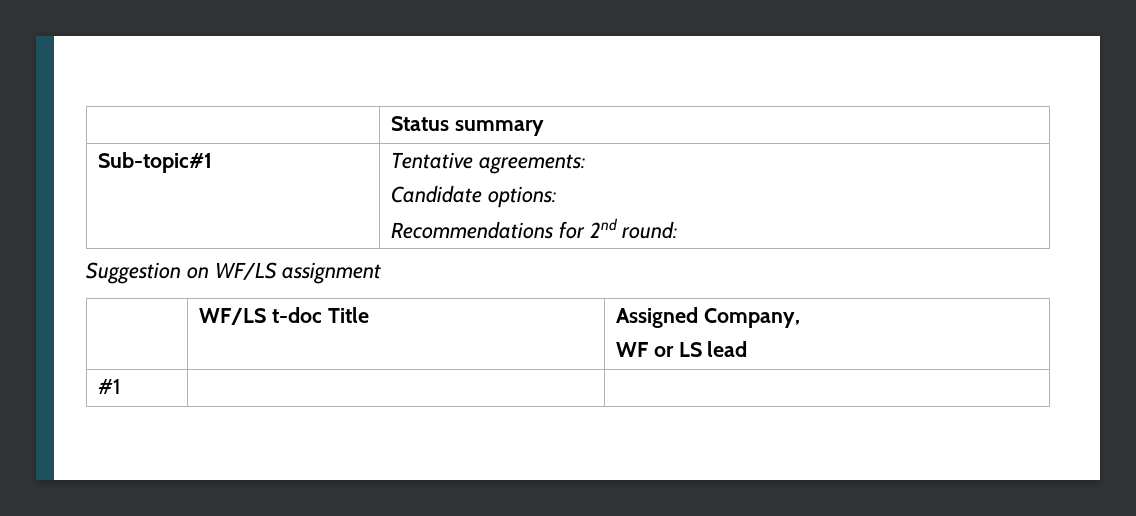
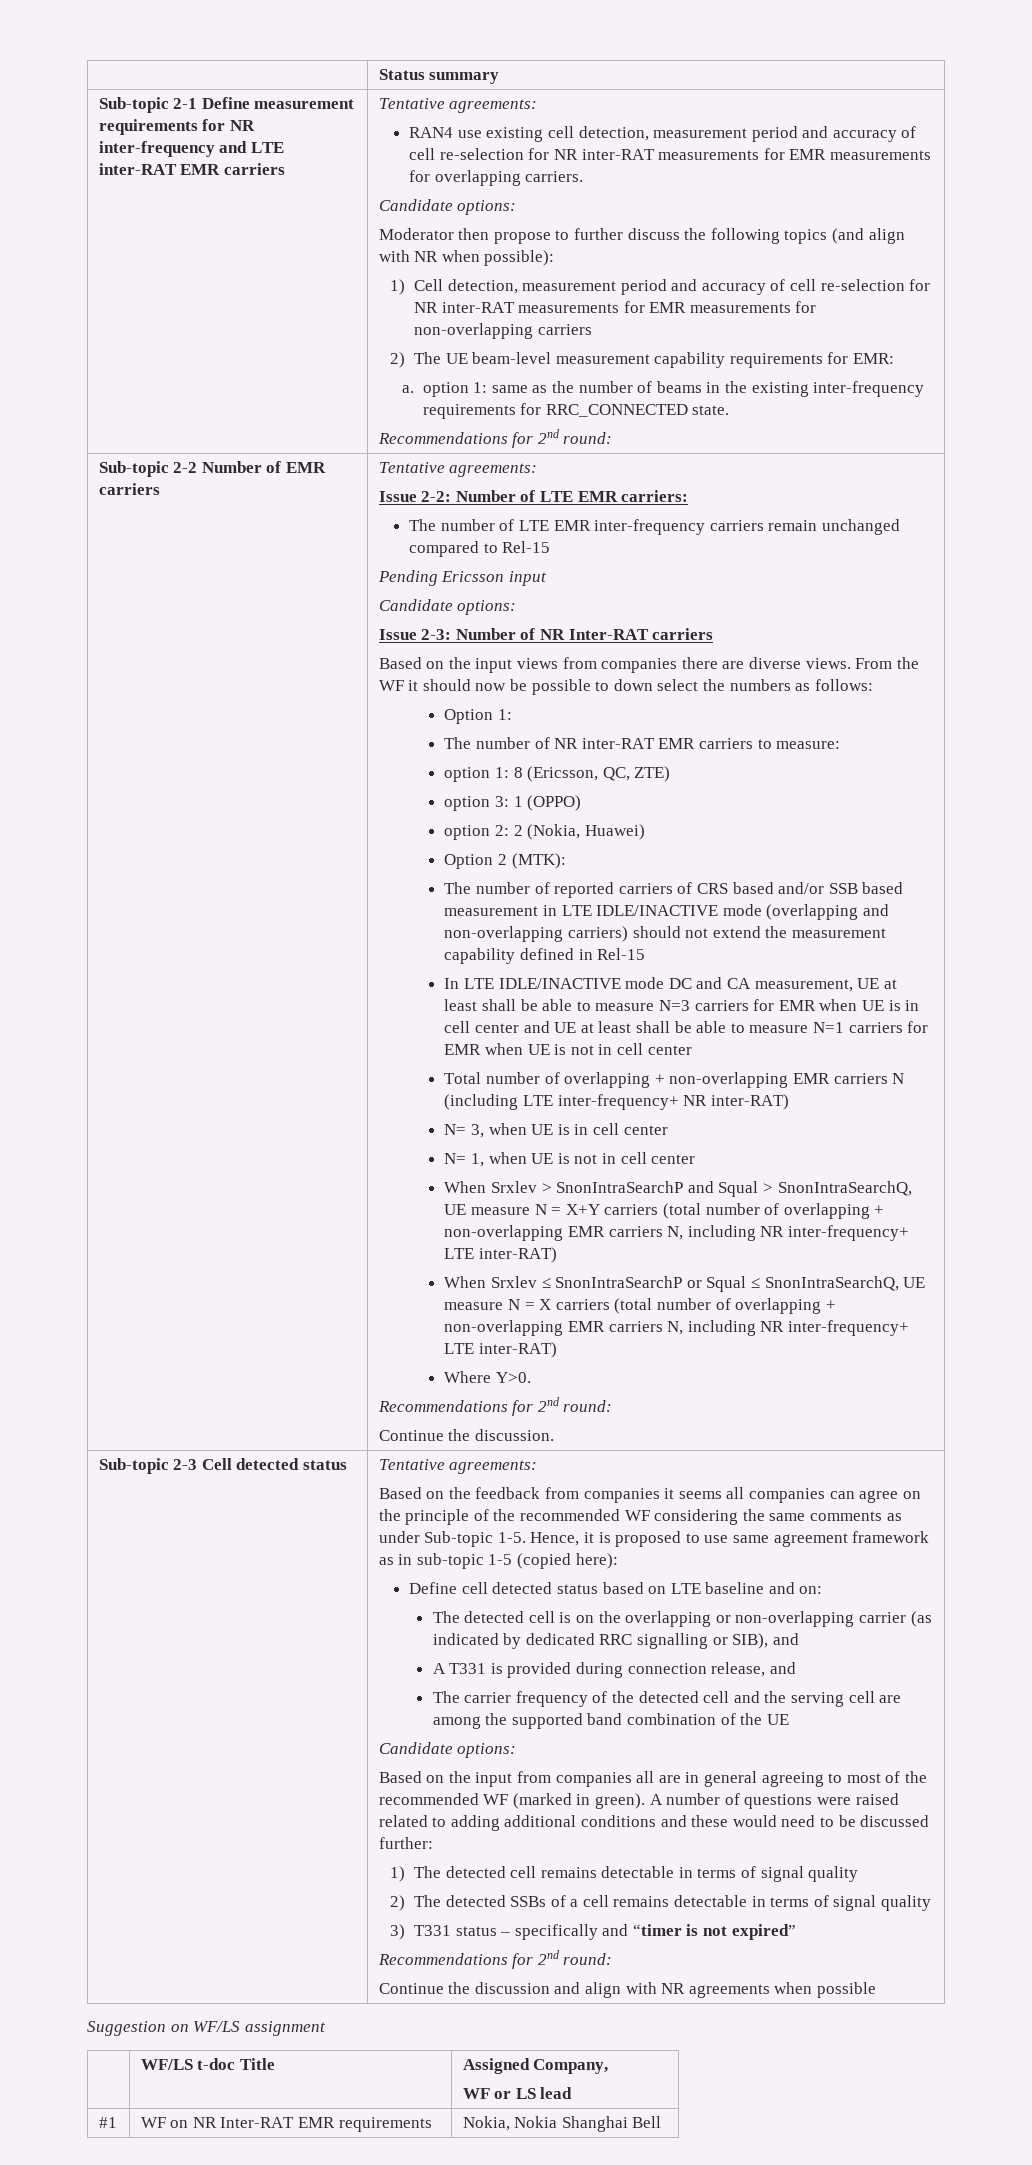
- Sub-topic#1 | Tentative agreements:
+ Sub-topic 2-1 Define measurement requirements for NR inter-frequency and LTE inter-RAT EMR carriers | Tentative agreements:
+ RAN4 use existing cell detection, measurement period and accuracy of cell re-selection for NR inter-RAT measurements for EMR measurements for overlapping carriers.
  Candidate options:
+ Moderator then propose to further discuss the following topics (and align with NR when possible):
+ 1) Cell detection, measurement period and accuracy of cell re-selection for NR inter-RAT measurements for EMR measurements for non-overlapping carriers
+ 2) The UE beam-level measurement capability requirements for EMR:
+ a. option 1: same as the number of beams in the existing inter-frequency requirements for RRC_CONNECTED state.
  Recommendations for 2nd round:
+ Sub-topic 2-2 Number of EMR carriers | Tentative agreements:
+ Issue 2-2: Number of LTE EMR carriers:
+ The number of LTE EMR inter-frequency carriers remain unchanged compared to Rel-15
+ Pending Ericsson input
+ Candidate options:
+ Issue 2-3: Number of NR Inter-RAT carriers
+ Based on the input views from companies there are diverse views. From the WF it should now be possible to down select the numbers as follows:
+ Option 1:
+ The number of NR inter-RAT EMR carriers to measure:
+ option 1: 8 (Ericsson, QC, ZTE)
+ option 3: 1 (OPPO)
+ option 2: 2 (Nokia, Huawei)
+ Option 2 (MTK):
+ The number of reported carriers of CRS based and/or SSB based measurement in LTE IDLE/INACTIVE mode (overlapping and non-overlapping carriers) should not extend the measurement capability defined in Rel-15
+ In LTE IDLE/INACTIVE mode DC and CA measurement, UE at least shall be able to measure N=3 carriers for EMR when UE is in cell center and UE at least shall be able to measure N=1 carriers for EMR when UE is not in cell center
+ Total number of overlapping + non-overlapping EMR carriers N (including LTE inter-frequency+ NR inter-RAT)
+ N= 3, when UE is in cell center
+ N= 1, when UE is not in cell center
+ When Srxlev > SnonIntraSearchP and Squal > SnonIntraSearchQ, UE measure N = X+Y carriers (total number of overlapping + non-overlapping EMR carriers N, including NR inter-frequency+ LTE inter-RAT)
+ When Srxlev ≤ SnonIntraSearchP or Squal ≤ SnonIntraSearchQ, UE measure N = X carriers (total number of overlapping + non-overlapping EMR carriers N, including NR inter-frequency+ LTE inter-RAT)
+ Where Y>0.
+ Recommendations for 2nd round:
+ Continue the discussion.
+ Sub-topic 2-3 Cell detected status | Tentative agreements:
+ Based on the feedback from companies it seems all companies can agree on the principle of the recommended WF considering the same comments as under Sub-topic 1-5. Hence, it is proposed to use same agreement framework as in sub-topic 1-5 (copied here):
+ Define cell detected status based on LTE baseline and on:
+ The detected cell is on the overlapping or non-overlapping carrier (as indicated by dedicated RRC signalling or SIB), and
+ A T331 is provided during connection release, and
+ The carrier frequency of the detected cell and the serving cell are among the supported band combination of the UE
+ Candidate options:
+ Based on the input from companies all are in general agreeing to most of the recommended WF (marked in green). A number of questions were raised related to adding additional conditions and these would need to be discussed further:
+ 1) The detected cell remains detectable in terms of signal quality
+ 2) The detected SSBs of a cell remains detectable in terms of signal quality
+ 3) T331 status – specifically and “timer is not expired”
+ Recommendations for 2nd round:
+ Continue the discussion and align with NR agreements when possible
- #1 | |
+ #1 | WF on NR Inter-RAT EMR requirements | Nokia, Nokia Shanghai Bell

